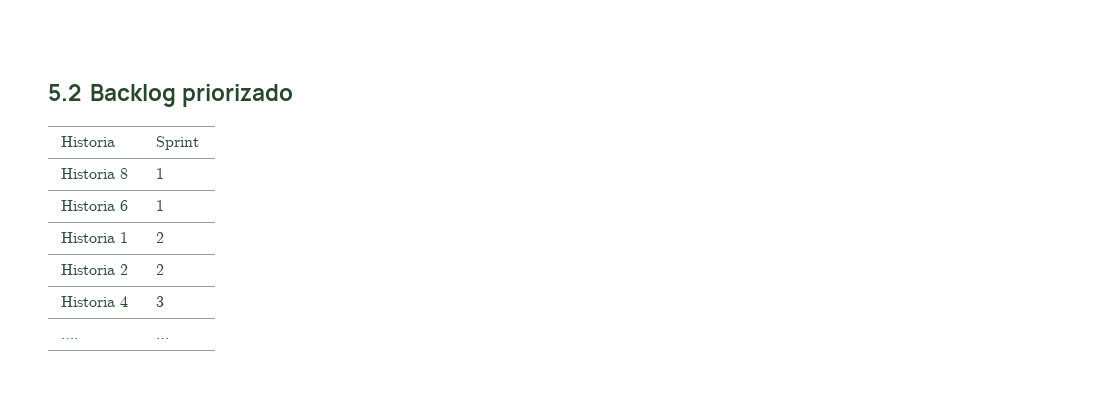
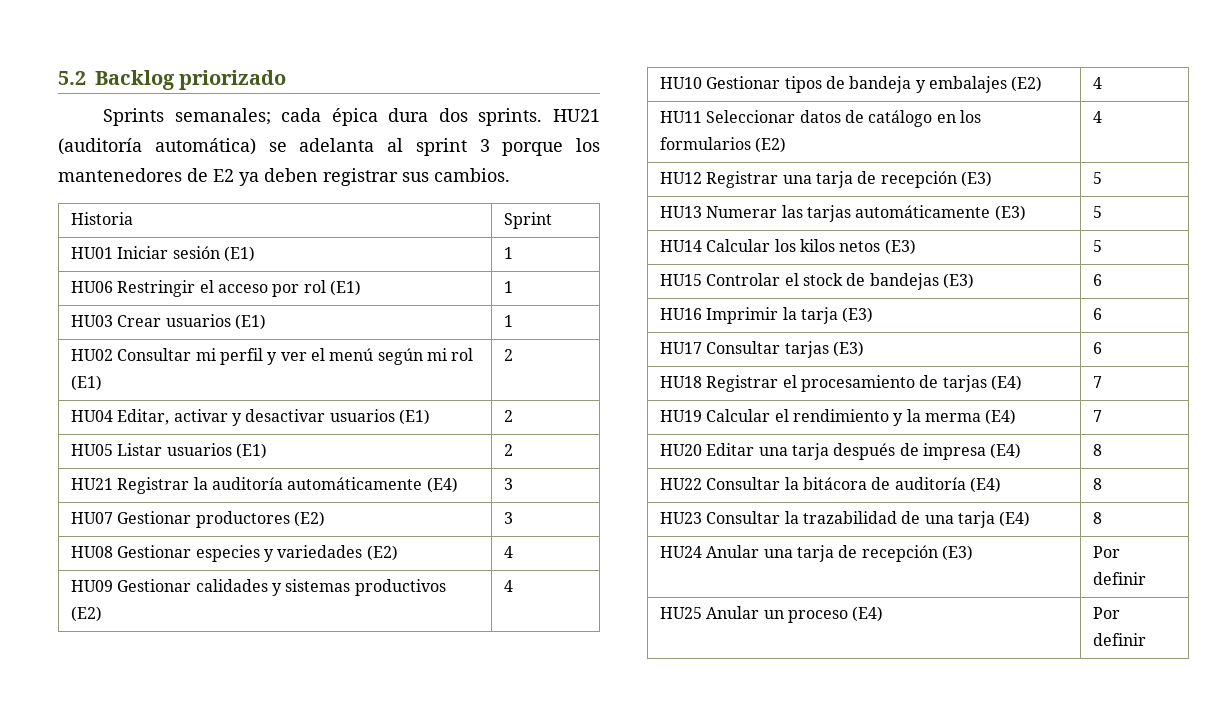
+ Sprints semanales; cada épica dura dos sprints. HU21 (auditoría automática) se adelanta al sprint 3 porque los mantenedores de E2 ya deben registrar sus cambios.
  Historia | Sprint
- Historia 8 | 1
- Historia 6 | 1
- Historia 1 | 2
- Historia 2 | 2
- Historia 4 | 3
- …. | …
+ HU01 Iniciar sesión (E1) | 1
+ HU06 Restringir el acceso por rol (E1) | 1
+ HU03 Crear usuarios (E1) | 1
+ HU02 Consultar mi perfil y ver el menú según mi rol (E1) | 2
+ HU04 Editar, activar y desactivar usuarios (E1) | 2
+ HU05 Listar usuarios (E1) | 2
+ HU21 Registrar la auditoría automáticamente (E4) | 3
+ HU07 Gestionar productores (E2) | 3
+ HU08 Gestionar especies y variedades (E2) | 4
+ HU09 Gestionar calidades y sistemas productivos (E2) | 4
+ HU10 Gestionar tipos de bandeja y embalajes (E2) | 4
+ HU11 Seleccionar datos de catálogo en los formularios (E2) | 4
+ HU12 Registrar una tarja de recepción (E3) | 5
+ HU13 Numerar las tarjas automáticamente (E3) | 5
+ HU14 Calcular los kilos netos (E3) | 5
+ HU15 Controlar el stock de bandejas (E3) | 6
+ HU16 Imprimir la tarja (E3) | 6
+ HU17 Consultar tarjas (E3) | 6
+ HU18 Registrar el procesamiento de tarjas (E4) | 7
+ HU19 Calcular el rendimiento y la merma (E4) | 7
+ HU20 Editar una tarja después de impresa (E4) | 8
+ HU22 Consultar la bitácora de auditoría (E4) | 8
+ HU23 Consultar la trazabilidad de una tarja (E4) | 8
+ HU24 Anular una tarja de recepción (E3) | Por definir
+ HU25 Anular un proceso (E4) | Por definir

